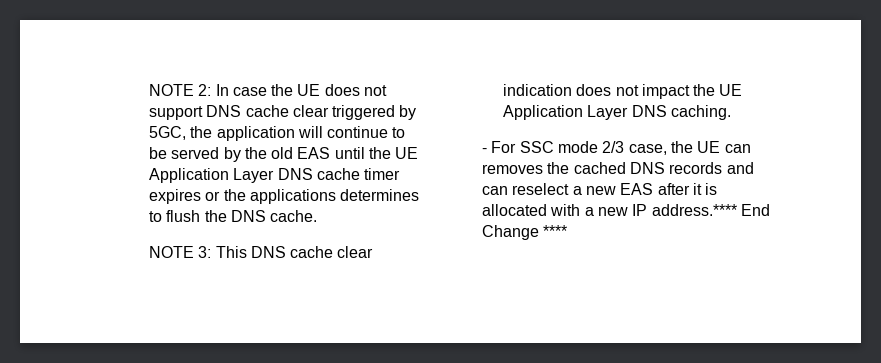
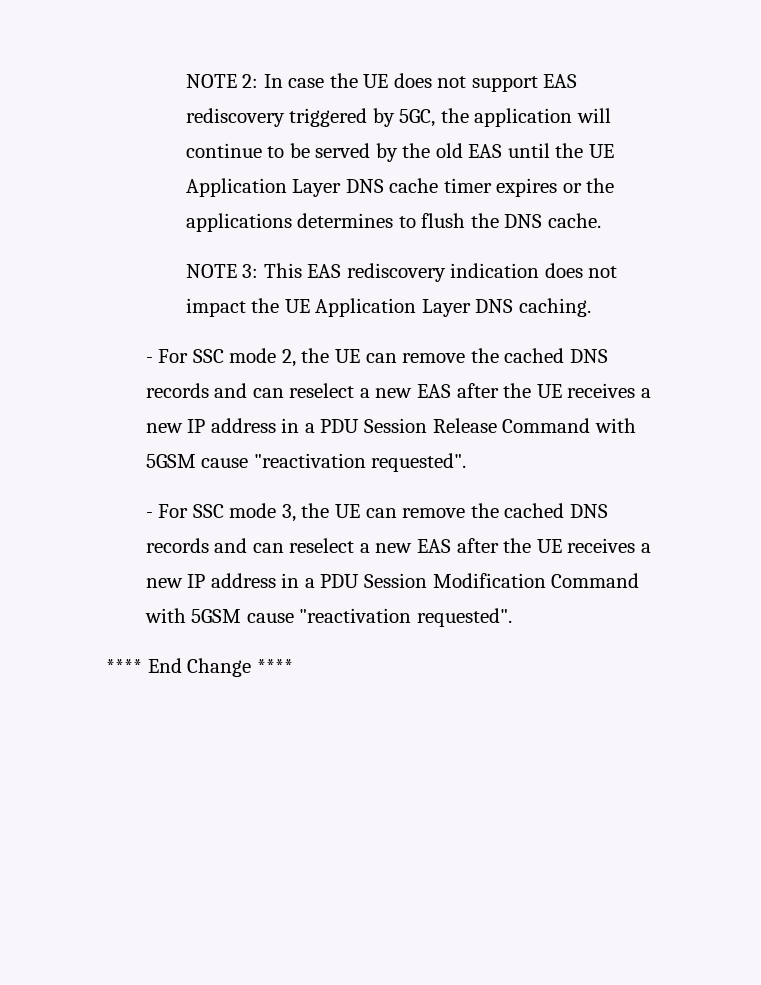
- NOTE 2: In case the UE does not support DNS cache clear triggered by 5GC, the application will continue to be served by the old EAS until the UE Application Layer DNS cache timer expires or the applications determines to flush the DNS cache.
+ NOTE 2: In case the UE does not support EAS rediscovery triggered by 5GC, the application will continue to be served by the old EAS until the UE Application Layer DNS cache timer expires or the applications determines to flush the DNS cache.
- NOTE 3: This DNS cache clear indication does not impact the UE Application Layer DNS caching.
+ NOTE 3: This EAS rediscovery indication does not impact the UE Application Layer DNS caching.
- - For SSC mode 2/3 case, the UE can removes the cached DNS records and can reselect a new EAS after it is allocated with a new IP address.**** End Change ****
+ - For SSC mode 2, the UE can remove the cached DNS records and can reselect a new EAS after the UE receives a new IP address in a PDU Session Release Command with 5GSM cause "reactivation requested".
+ - For SSC mode 3, the UE can remove the cached DNS records and can reselect a new EAS after the UE receives a new IP address in a PDU Session Modification Command with 5GSM cause "reactivation requested".
+ **** End Change ****

